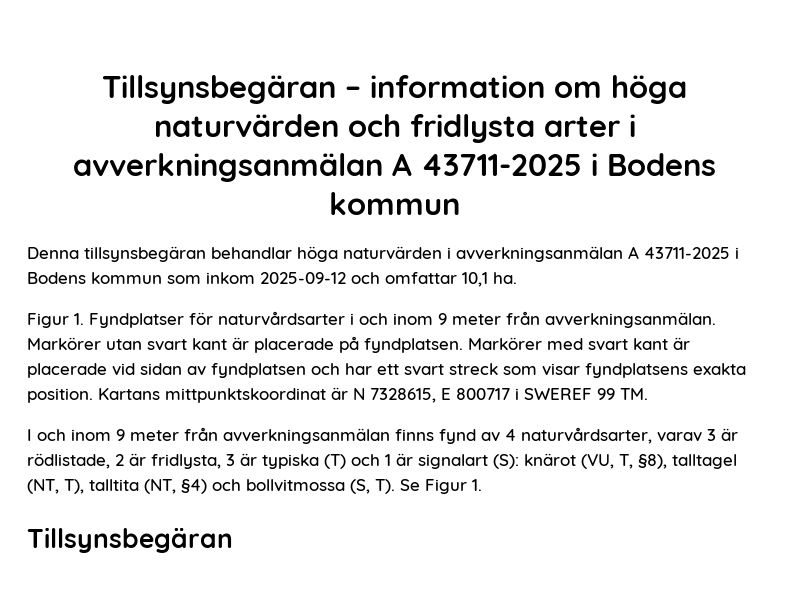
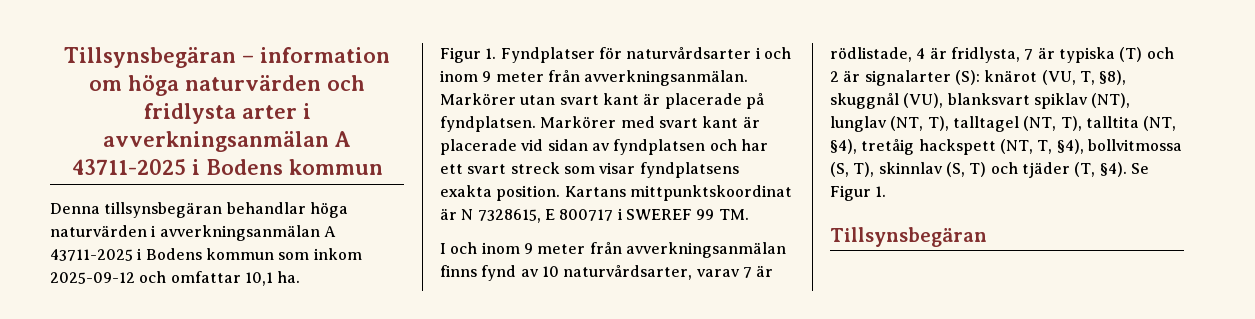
- I och inom 9 meter från avverkningsanmälan finns fynd av 4 naturvårdsarter, varav 3 är rödlistade, 2 är fridlysta, 3 är typiska (T) och 1 är signalart (S): knärot (VU, T, §8), talltagel (NT, T), talltita (NT, §4) och bollvitmossa (S, T). Se Figur 1.
+ I och inom 9 meter från avverkningsanmälan finns fynd av 10 naturvårdsarter, varav 7 är rödlistade, 4 är fridlysta, 7 är typiska (T) och 2 är signalarter (S): knärot (VU, T, §8), skuggnål (VU), blanksvart spiklav (NT), lunglav (NT, T), talltagel (NT, T), talltita (NT, §4), tretåig hackspett (NT, T, §4), bollvitmossa (S, T), skinnlav (S, T) och tjäder (T, §4). Se Figur 1.

